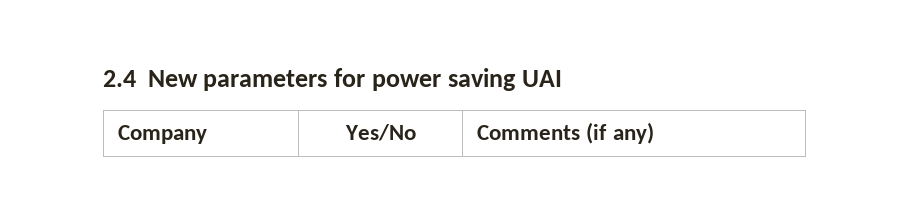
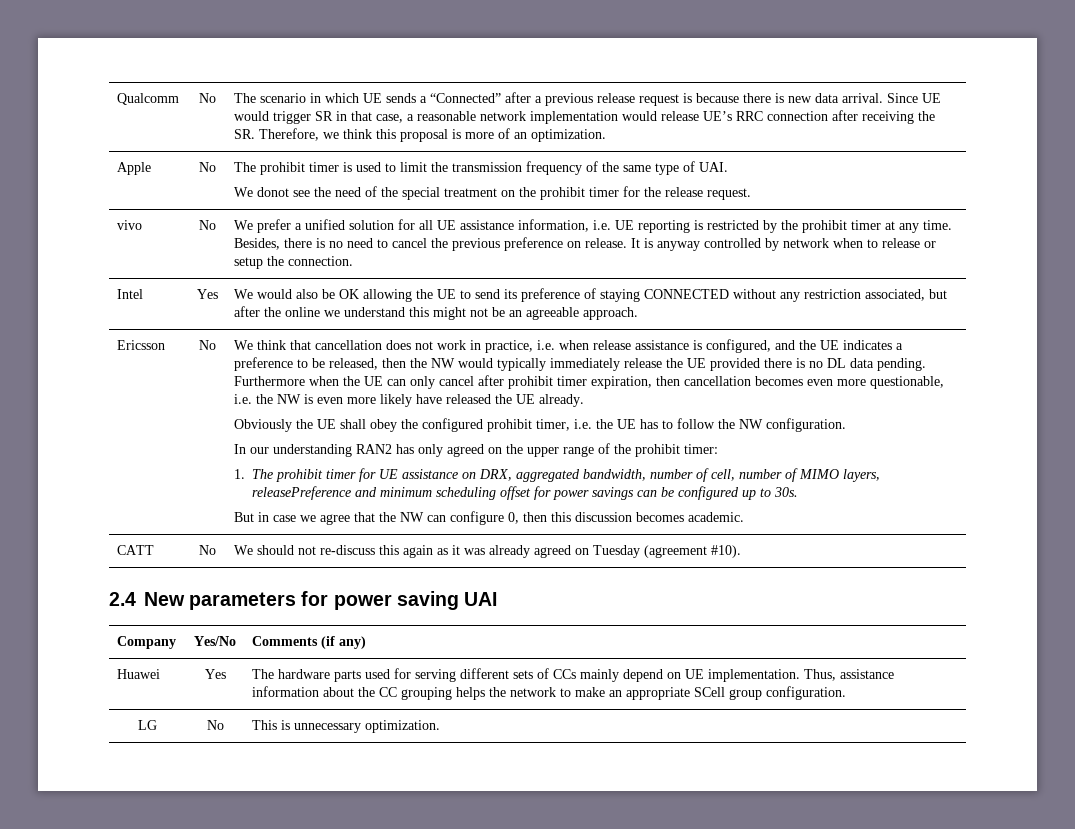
+ Qualcomm | No | The scenario in which UE sends a “Connected” after a previous release request is because there is new data arrival. Since UE would trigger SR in that case, a reasonable network implementation would release UE’s RRC connection after receiving the SR. Therefore, we think this proposal is more of an optimization.
+ Apple | No | The prohibit timer is used to limit the transmission frequency of the same type of UAI.
+ We donot see the need of the special treatment on the prohibit timer for the release request.
+ vivo | No | We prefer a unified solution for all UE assistance information, i.e. UE reporting is restricted by the prohibit timer at any time. Besides, there is no need to cancel the previous preference on release. It is anyway controlled by network when to release or setup the connection.
+ Intel | Yes | We would also be OK allowing the UE to send its preference of staying CONNECTED without any restriction associated, but after the online we understand this might not be an agreeable approach.
+ Ericsson | No | We think that cancellation does not work in practice, i.e. when release assistance is configured, and the UE indicates a preference to be released, then the NW would typically immediately release the UE provided there is no DL data pending. Furthermore when the UE can only cancel after prohibit timer expiration, then cancellation becomes even more questionable, i.e. the NW is even more likely have released the UE already.
+ Obviously the UE shall obey the configured prohibit timer, i.e. the UE has to follow the NW configuration.
+ In our understanding RAN2 has only agreed on the upper range of the prohibit timer:
+ 1. The prohibit timer for UE assistance on DRX, aggregated bandwidth, number of cell, number of MIMO layers, releasePreference and minimum scheduling offset for power savings can be configured up to 30s.
+ But in case we agree that the NW can configure 0, then this discussion becomes academic.
+ CATT | No | We should not re-discuss this again as it was already agreed on Tuesday (agreement #10).
+ Huawei | Yes | The hardware parts used for serving different sets of CCs mainly depend on UE implementation. Thus, assistance information about the CC grouping helps the network to make an appropriate SCell group configuration.
+ LG | No | This is unnecessary optimization.

